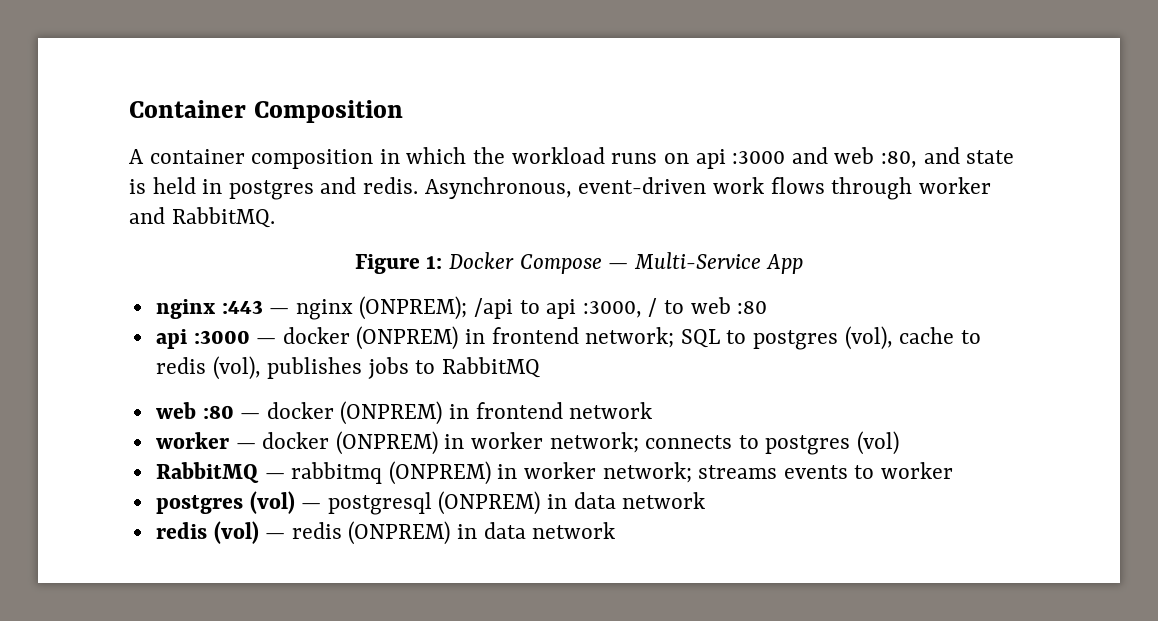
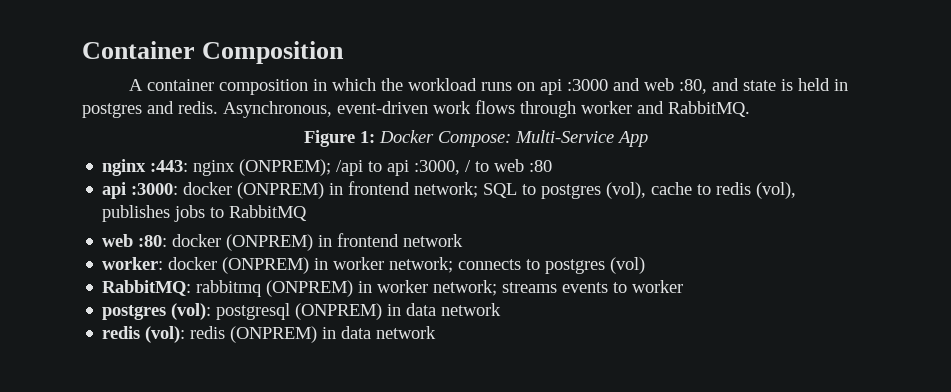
- Figure 1: Docker Compose — Multi-Service App
+ Figure 1: Docker Compose: Multi-Service App
- nginx :443 — nginx (ONPREM); /api to api :3000, / to web :80
+ nginx :443: nginx (ONPREM); /api to api :3000, / to web :80
- api :3000 — docker (ONPREM) in frontend network; SQL to postgres (vol), cache to redis (vol), publishes jobs to RabbitMQ
+ api :3000: docker (ONPREM) in frontend network; SQL to postgres (vol), cache to redis (vol), publishes jobs to RabbitMQ
- web :80 — docker (ONPREM) in frontend network
+ web :80: docker (ONPREM) in frontend network
- worker — docker (ONPREM) in worker network; connects to postgres (vol)
+ worker: docker (ONPREM) in worker network; connects to postgres (vol)
- RabbitMQ — rabbitmq (ONPREM) in worker network; streams events to worker
+ RabbitMQ: rabbitmq (ONPREM) in worker network; streams events to worker
- postgres (vol) — postgresql (ONPREM) in data network
+ postgres (vol): postgresql (ONPREM) in data network
- redis (vol) — redis (ONPREM) in data network
+ redis (vol): redis (ONPREM) in data network

